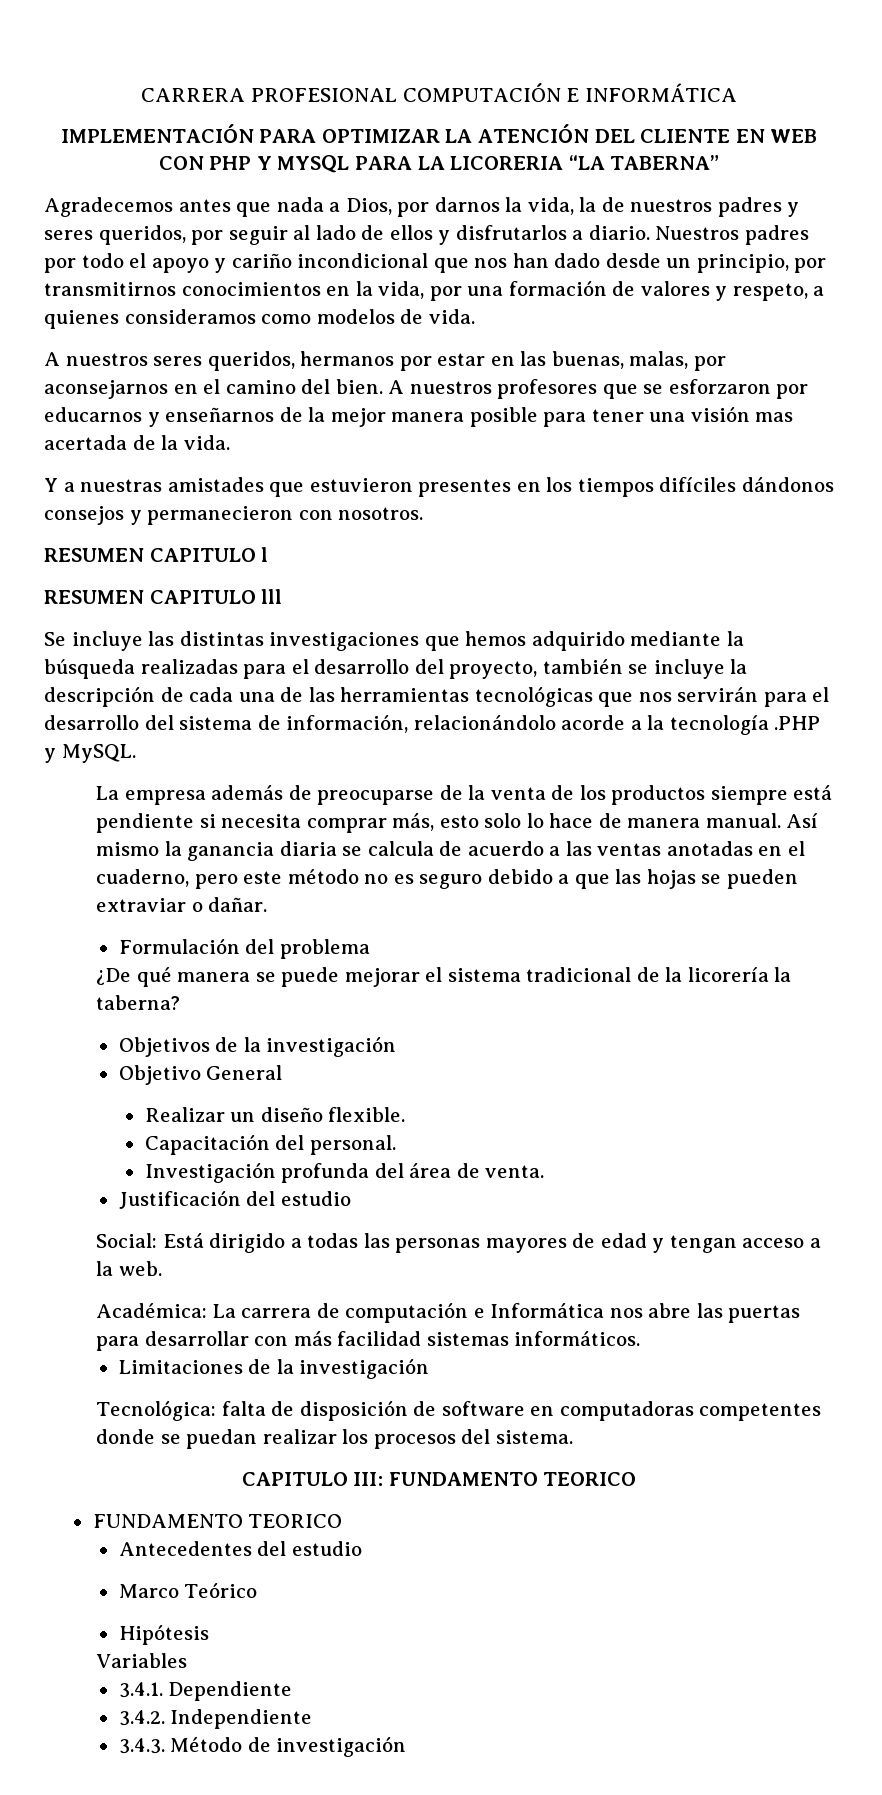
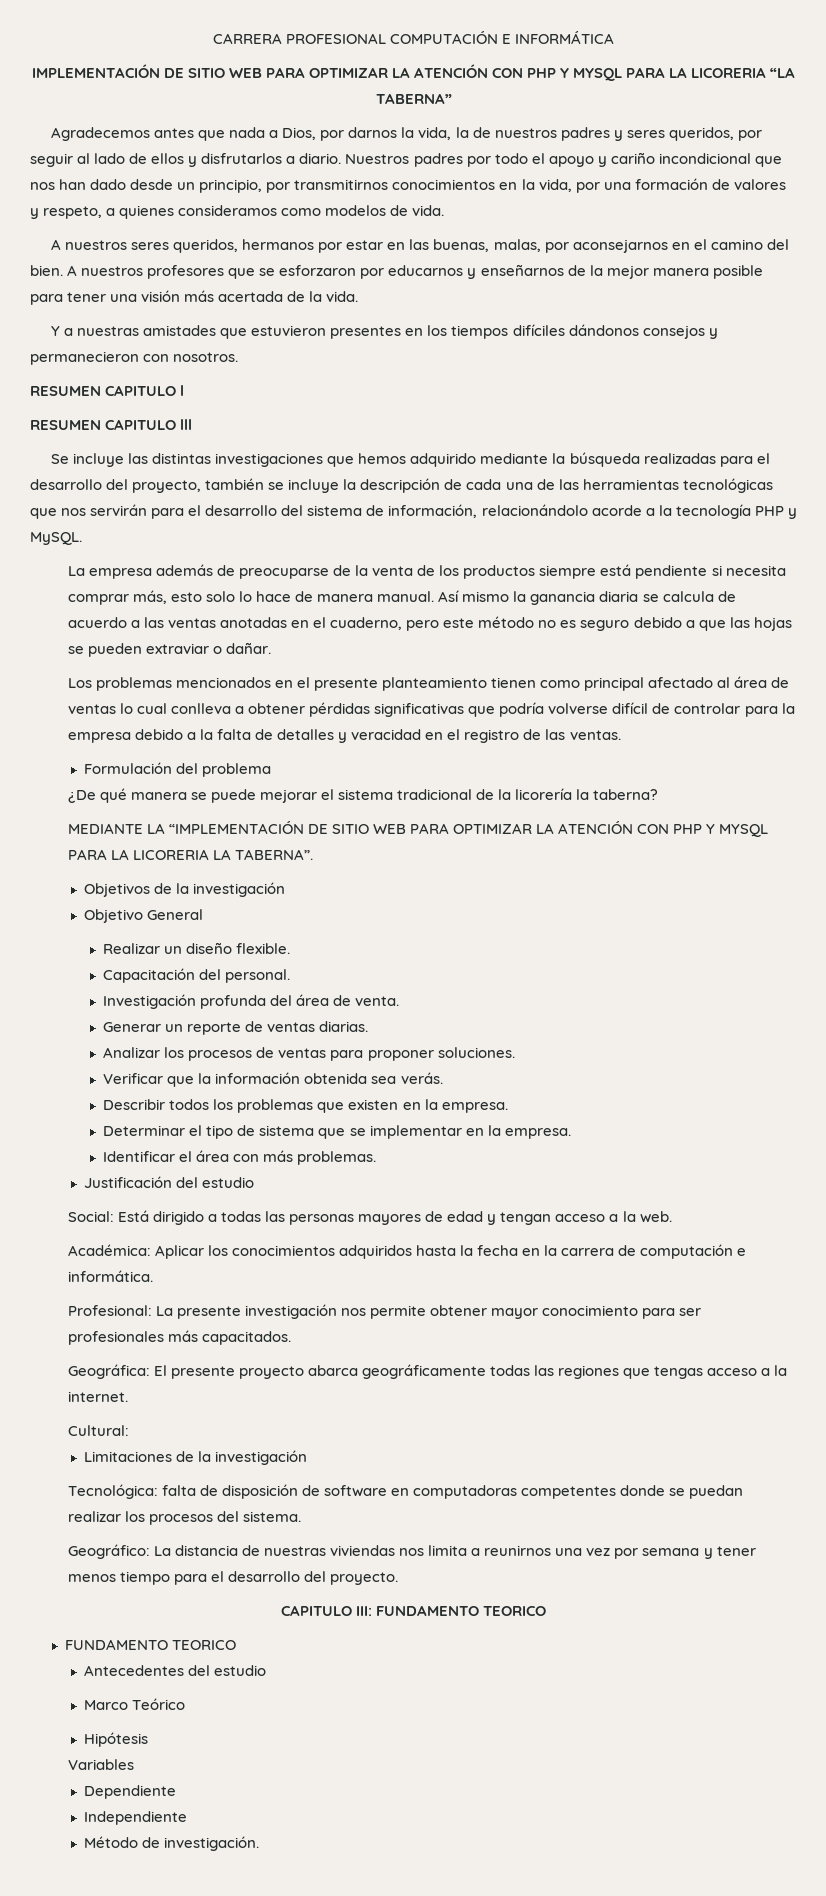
- IMPLEMENTACIÓN PARA OPTIMIZAR LA ATENCIÓN DEL CLIENTE EN WEB CON PHP Y MYSQL PARA LA LICORERIA “LA TABERNA”
+ IMPLEMENTACIÓN DE SITIO WEB PARA OPTIMIZAR LA ATENCIÓN CON PHP Y MYSQL PARA LA LICORERIA “LA TABERNA”
- A nuestros profesores que se esforzaron por educarnos y enseñarnos de la mejor manera posible para tener una visión mas acertada de la vida.
+ A nuestros profesores que se esforzaron por educarnos y enseñarnos de la mejor manera posible para tener una visión más acertada de la vida.
- Se incluye las distintas investigaciones que hemos adquirido mediante la búsqueda realizadas para el desarrollo del proyecto, también se incluye la descripción de cada una de las herramientas tecnológicas que nos servirán para el desarrollo del sistema de información, relacionándolo acorde a la tecnología .PHP y MySQL.
+ Se incluye las distintas investigaciones que hemos adquirido mediante la búsqueda realizadas para el desarrollo del proyecto, también se incluye la descripción de cada una de las herramientas tecnológicas que nos servirán para el desarrollo del sistema de información, relacionándolo acorde a la tecnología PHP y MySQL.
+ Los problemas mencionados en el presente planteamiento tienen como principal afectado al área de ventas lo cual conlleva a obtener pérdidas significativas que podría volverse difícil de controlar para la empresa debido a la falta de detalles y veracidad en el registro de las ventas.
+ MEDIANTE LA “IMPLEMENTACIÓN DE SITIO WEB PARA OPTIMIZAR LA ATENCIÓN CON PHP Y MYSQL PARA LA LICORERIA LA TABERNA”.
+ Generar un reporte de ventas diarias.
+ Analizar los procesos de ventas para proponer soluciones.
+ Verificar que la información obtenida sea verás.
+ Describir todos los problemas que existen en la empresa.
+ Determinar el tipo de sistema que se implementar en la empresa.
+ Identificar el área con más problemas.
- Académica: La carrera de computación e Informática nos abre las puertas para desarrollar con más facilidad sistemas informáticos.
+ Académica: Aplicar los conocimientos adquiridos hasta la fecha en la carrera de computación e informática.
+ Profesional: La presente investigación nos permite obtener mayor conocimiento para ser profesionales más capacitados.
+ Geográfica: El presente proyecto abarca geográficamente todas las regiones que tengas acceso a la internet.
+ Cultural:
+ Geográfico: La distancia de nuestras viviendas nos limita a reunirnos una vez por semana y tener menos tiempo para el desarrollo del proyecto.
- 3.4.1. Dependiente
+ Dependiente
- 3.4.2. Independiente
+ Independiente
- 3.4.3. Método de investigación
+ Método de investigación.

